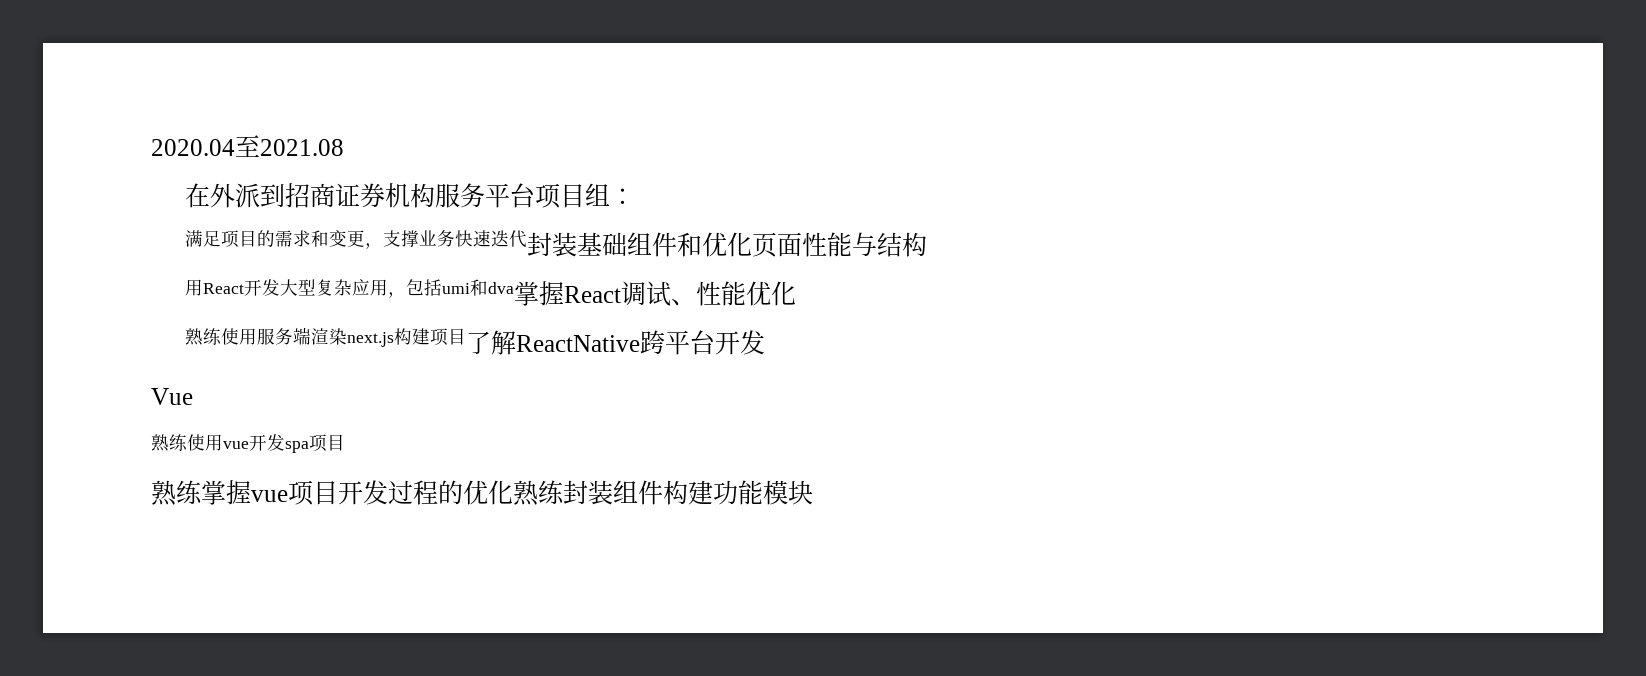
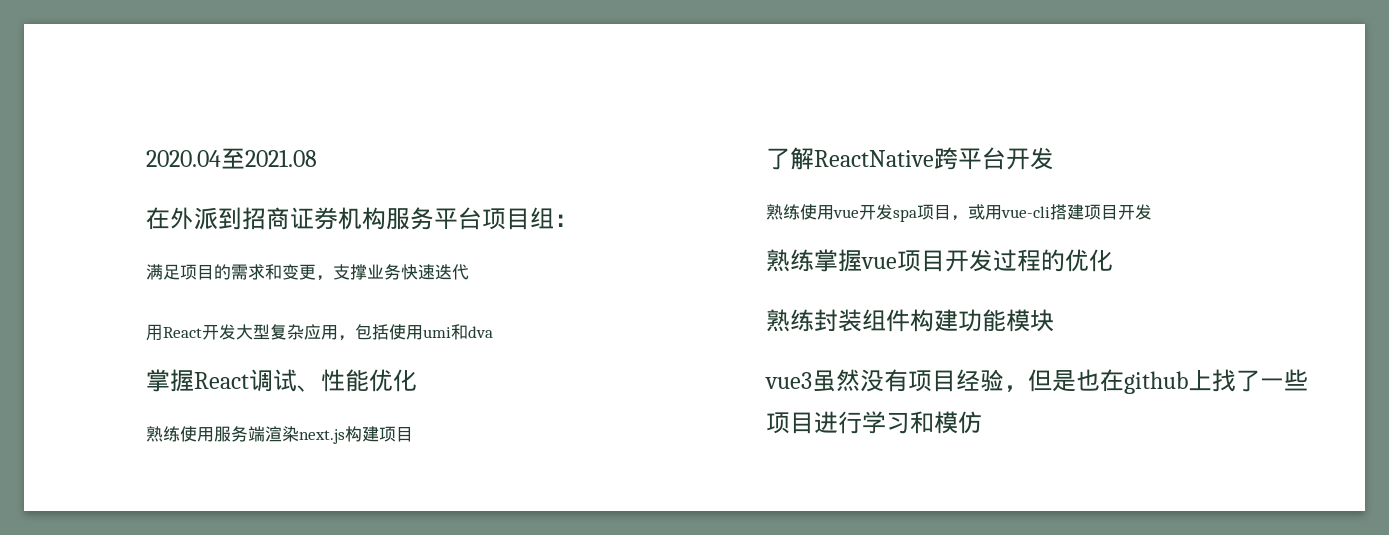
- 满足项目的需求和变更，支撑业务快速迭代封装基础组件和优化⻚⾯性能与结构
+ 满足项目的需求和变更，支撑业务快速迭代
- ⽤React开发大型复杂应用，包括umi和dva掌握React调试、性能优化
+ ⽤React开发大型复杂应用，包括使用umi和dva
+ 掌握React调试、性能优化
- 熟练使用服务端渲染next.js构建项目了解ReactNative跨平台开发
+ 熟练使用服务端渲染next.js构建项目
+ 了解ReactNative跨平台开发
- Vue
- 熟练使用vue开发spa项目
+ 熟练使用vue开发spa项目，或用vue-cli搭建项目开发
- 熟练掌握vue项目开发过程的优化熟练封装组件构建功能模块
+ 熟练掌握vue项目开发过程的优化
+ 熟练封装组件构建功能模块
+ vue3虽然没有项目经验，但是也在github上找了一些项目进行学习和模仿

